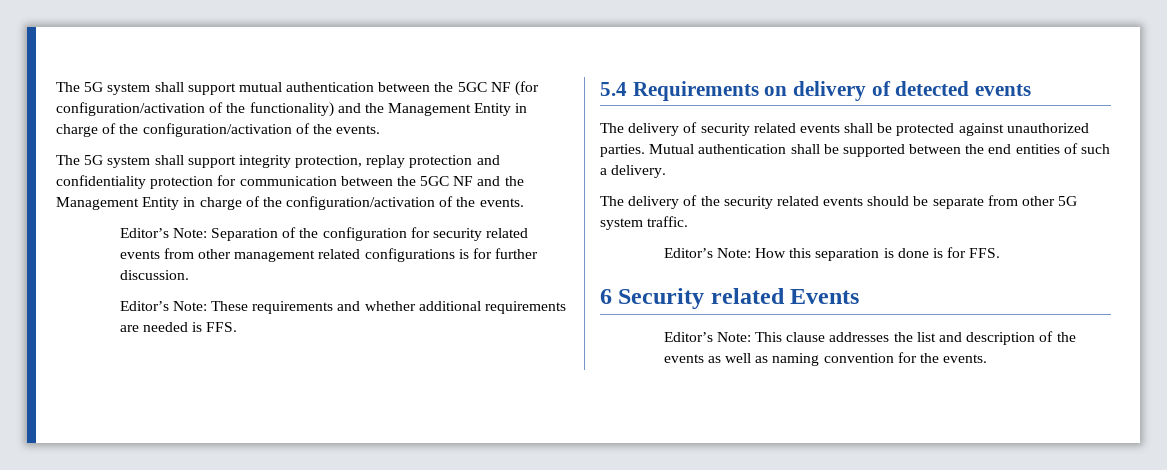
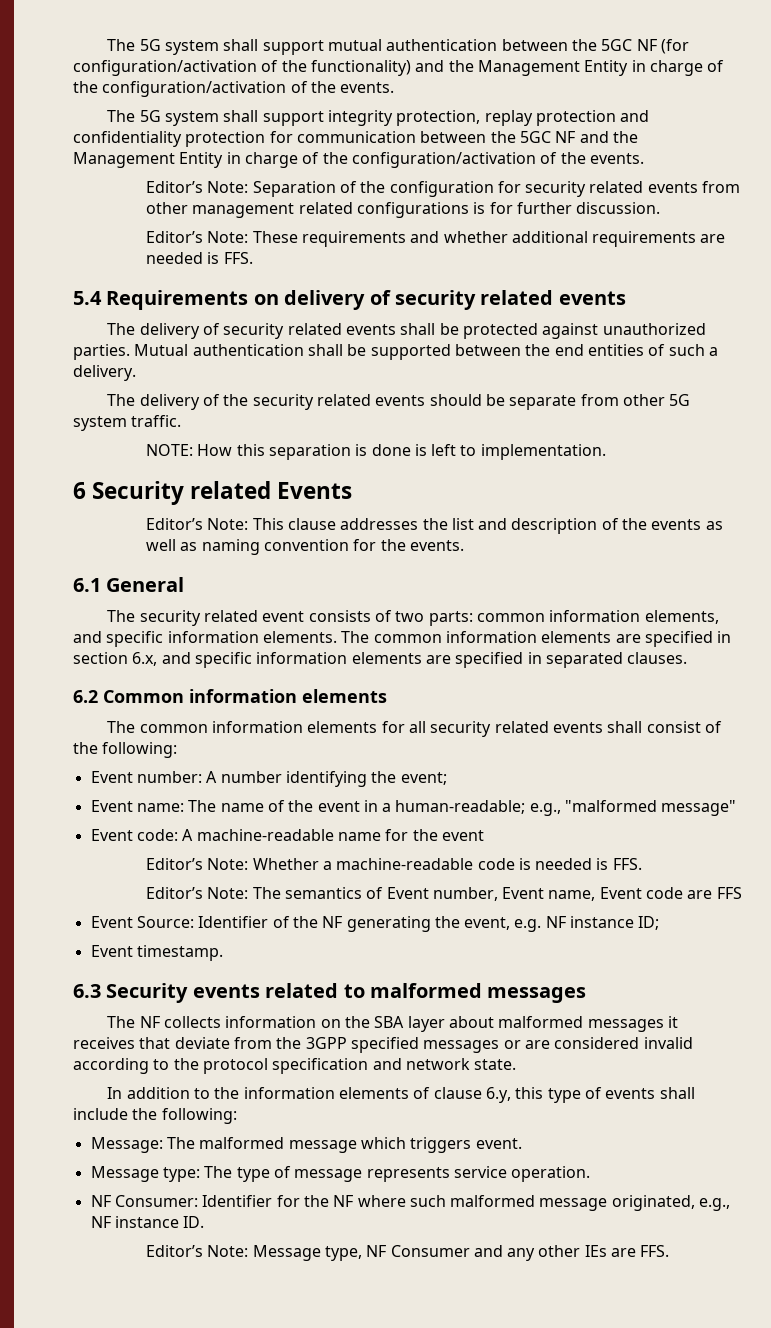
- 5.4 Requirements on delivery of detected events
+ 5.4 Requirements on delivery of security related events
- Editor’s Note: How this separation is done is for FFS.
+ NOTE: How this separation is done is left to implementation.
+ 6.1 General
+ The security related event consists of two parts: common information elements, and specific information elements. The common information elements are specified in section 6.x, and specific information elements are specified in separated clauses.
+ 6.2 Common information elements
+ The common information elements for all security related events shall consist of the following:
+ Event number: A number identifying the event;
+ Event name: The name of the event in a human-readable; e.g., "malformed message"
+ Event code: A machine-readable name for the event
+ Editor’s Note: Whether a machine-readable code is needed is FFS.
+ Editor’s Note: The semantics of Event number, Event name, Event code are FFS
+ Event Source: Identifier of the NF generating the event, e.g. NF instance ID;
+ Event timestamp.
+ 6.3 Security events related to malformed messages
+ The NF collects information on the SBA layer about malformed messages it receives that deviate from the 3GPP specified messages or are considered invalid according to the protocol specification and network state.
+ In addition to the information elements of clause 6.y, this type of events shall include the following:
+ Message: The malformed message which triggers event.
+ Message type: The type of message represents service operation.
+ NF Consumer: Identifier for the NF where such malformed message originated, e.g., NF instance ID.
+ Editor’s Note: Message type, NF Consumer and any other IEs are FFS.

